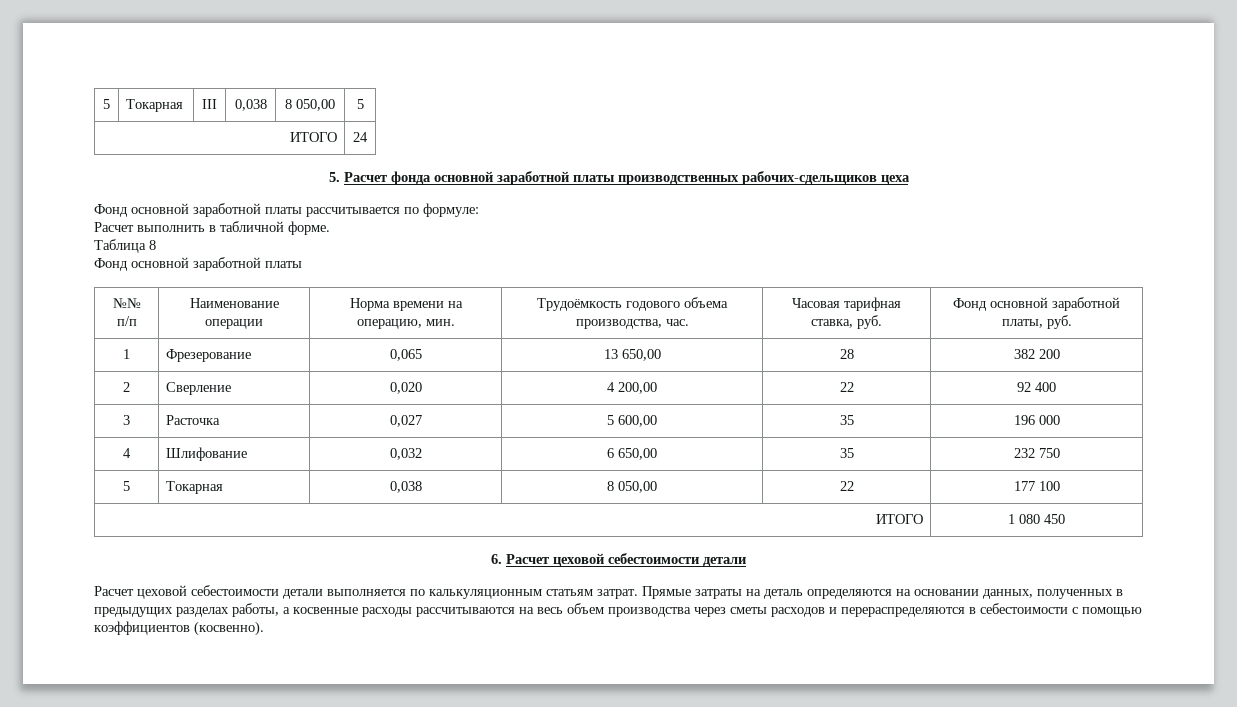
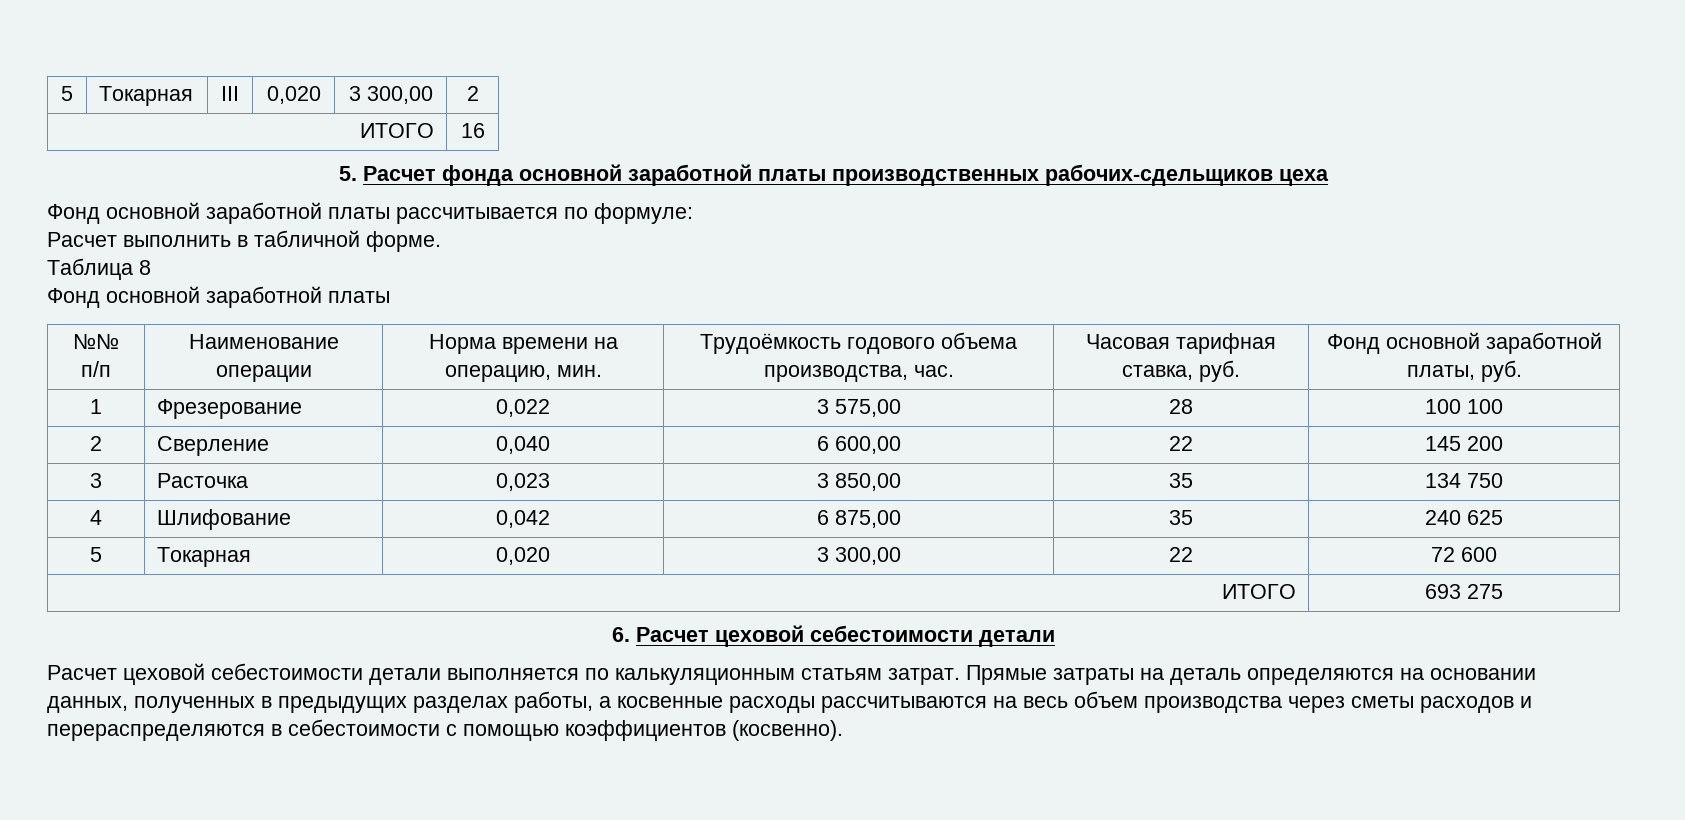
- 5 | Токарная | III | 0,038 | 8 050,00 | 5
- ИТОГО | 24
+ 5 | Токарная | III | 0,020 | 3 300,00 | 2
+ ИТОГО | 16
- 1 | Фрезерование | 0,065 | 13 650,00 | 28 | 382 200
+ 1 | Фрезерование | 0,022 | 3 575,00 | 28 | 100 100
- 2 | Сверление | 0,020 | 4 200,00 | 22 | 92 400
+ 2 | Сверление | 0,040 | 6 600,00 | 22 | 145 200
- 3 | Расточка | 0,027 | 5 600,00 | 35 | 196 000
+ 3 | Расточка | 0,023 | 3 850,00 | 35 | 134 750
- 4 | Шлифование | 0,032 | 6 650,00 | 35 | 232 750
- 5 | Токарная | 0,038 | 8 050,00 | 22 | 177 100
- ИТОГО | 1 080 450
+ 4 | Шлифование | 0,042 | 6 875,00 | 35 | 240 625
+ 5 | Токарная | 0,020 | 3 300,00 | 22 | 72 600
+ ИТОГО | 693 275

